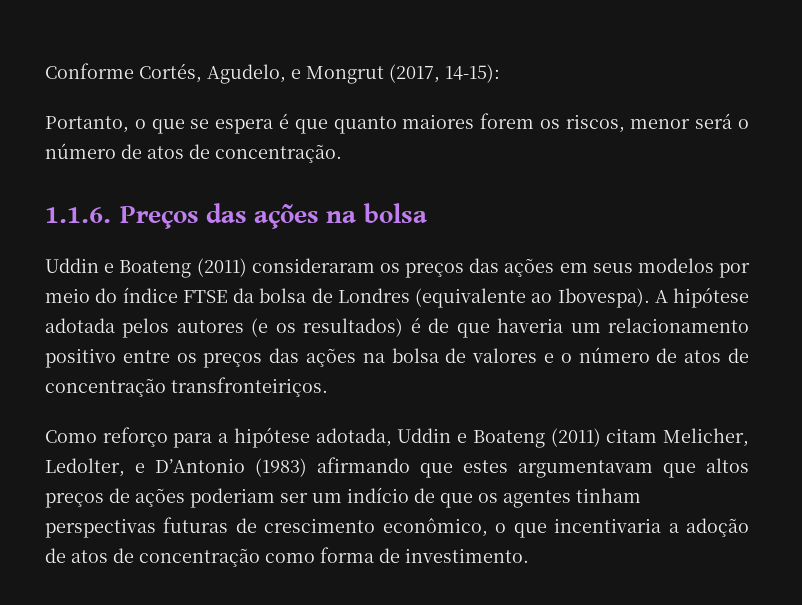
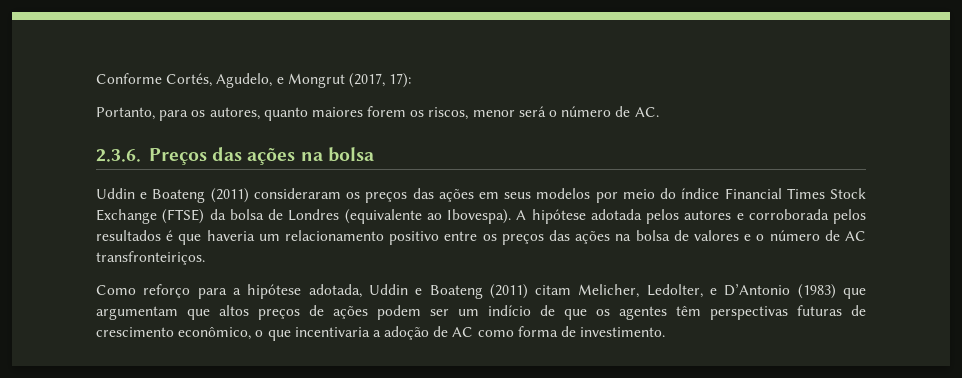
- Conforme Cortés, Agudelo, e Mongrut (2017, 14-15):
+ Conforme Cortés, Agudelo, e Mongrut (2017, 17):
- Portanto, o que se espera é que quanto maiores forem os riscos, menor será o número de atos de concentração.
- 1.1.6. Preços das ações na bolsa
+ Portanto, para os autores, quanto maiores forem os riscos, menor será o número de AC.
+ 2.3.6. Preços das ações na bolsa
- Uddin e Boateng (2011) consideraram os preços das ações em seus modelos por meio do índice FTSE da bolsa de Londres (equivalente ao Ibovespa).
+ Uddin e Boateng (2011) consideraram os preços das ações em seus modelos por meio do índice Financial Times Stock Exchange (FTSE) da bolsa de Londres (equivalente ao Ibovespa).
- A hipótese adotada pelos autores (e os resultados) é de que haveria um relacionamento positivo entre os preços das ações na bolsa de valores e o número de atos de concentração transfronteiriços.
+ A hipótese adotada pelos autores e corroborada pelos resultados é que haveria um relacionamento positivo entre os preços das ações na bolsa de valores e o número de AC transfronteiriços.
- Como reforço para a hipótese adotada, Uddin e Boateng (2011) citam Melicher, Ledolter, e D’Antonio (1983) afirmando que estes argumentavam que altos preços de ações poderiam ser um indício de que os agentes tinham perspectivas futuras de crescimento econômico, o que incentivaria a adoção de atos de concentração como forma de investimento.
+ Como reforço para a hipótese adotada, Uddin e Boateng (2011) citam Melicher, Ledolter, e D’Antonio (1983) que argumentam que altos preços de ações podem ser um indício de que os agentes têm perspectivas futuras de crescimento econômico, o que incentivaria a adoção de AC como forma de investimento.

